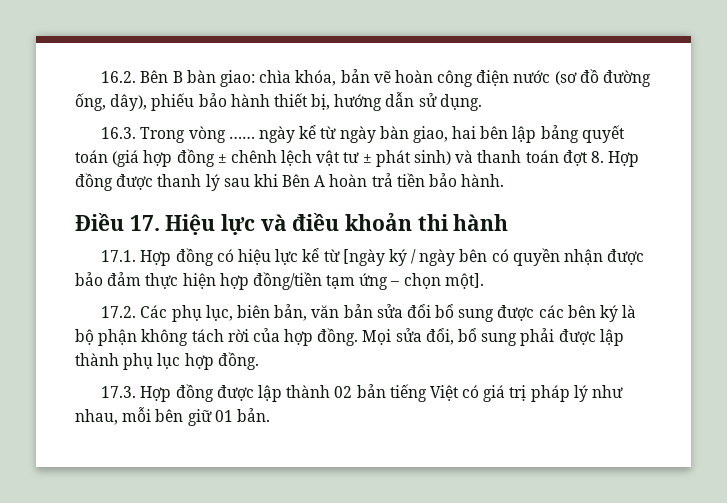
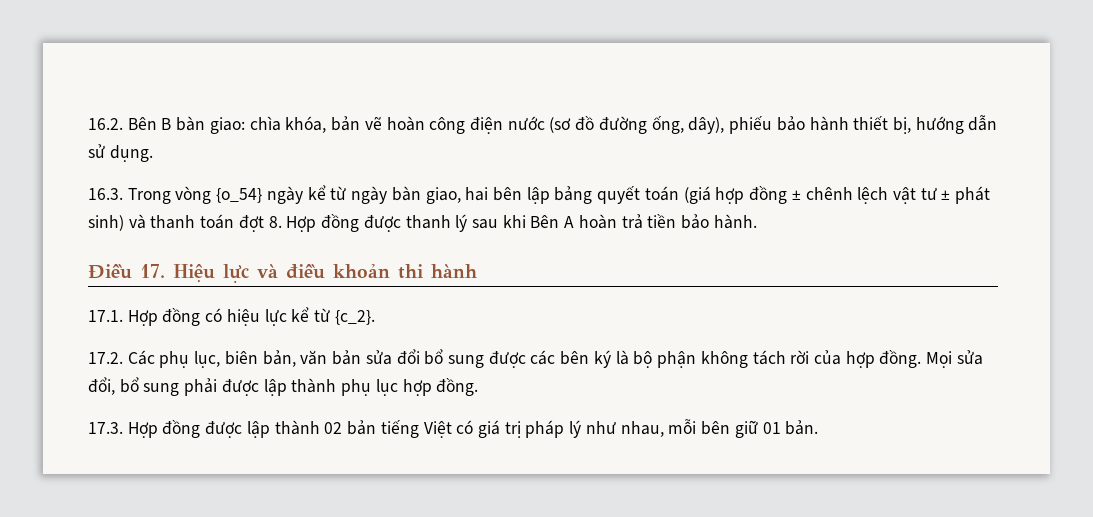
- 16.3. Trong vòng …… ngày kể từ ngày bàn giao, hai bên lập bảng quyết toán (giá hợp đồng ± chênh lệch vật tư ± phát sinh) và thanh toán đợt 8. Hợp đồng được thanh lý sau khi Bên A hoàn trả tiền bảo hành.
+ 16.3. Trong vòng {o_54} ngày kể từ ngày bàn giao, hai bên lập bảng quyết toán (giá hợp đồng ± chênh lệch vật tư ± phát sinh) và thanh toán đợt 8. Hợp đồng được thanh lý sau khi Bên A hoàn trả tiền bảo hành.
- 17.1. Hợp đồng có hiệu lực kể từ [ngày ký / ngày bên có quyền nhận được bảo đảm thực hiện hợp đồng/tiền tạm ứng – chọn một].
+ 17.1. Hợp đồng có hiệu lực kể từ {c_2}.

